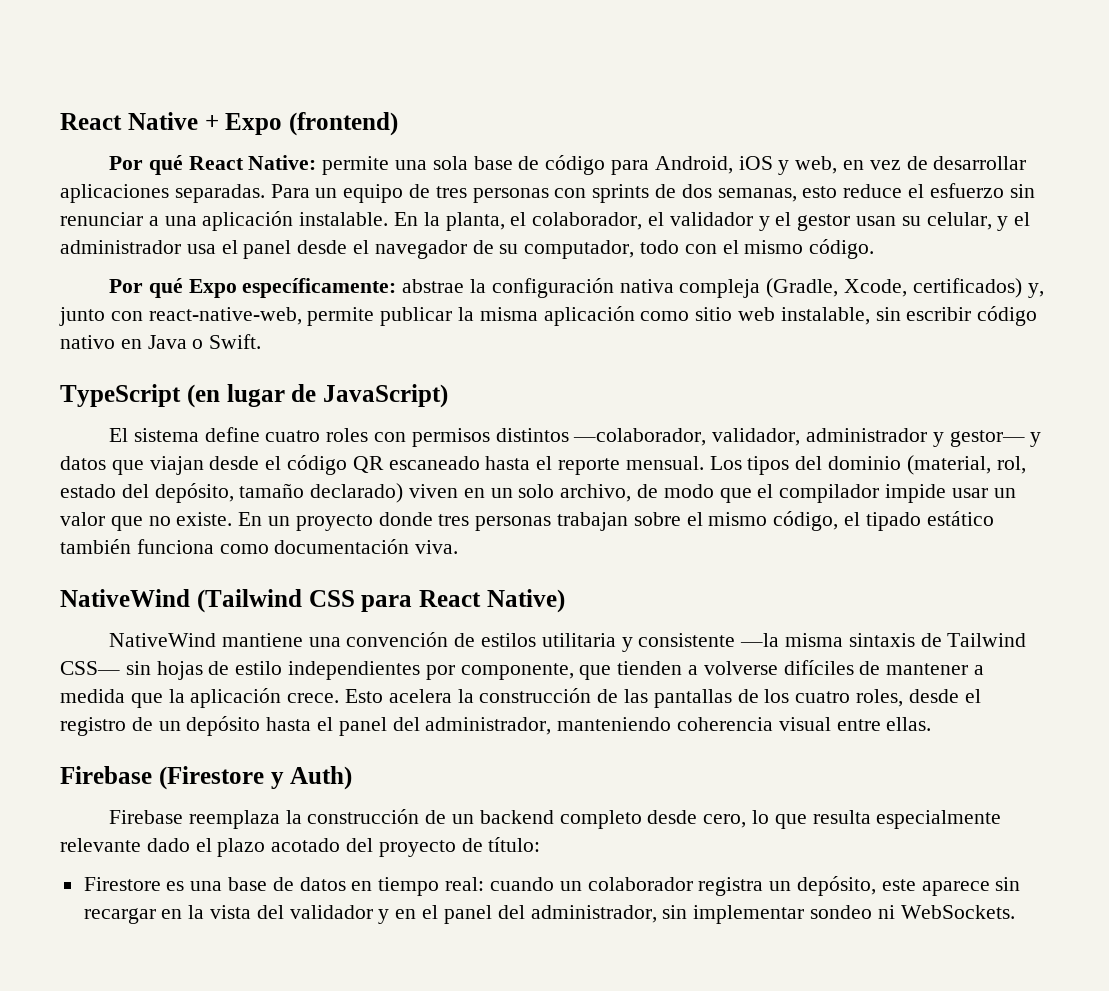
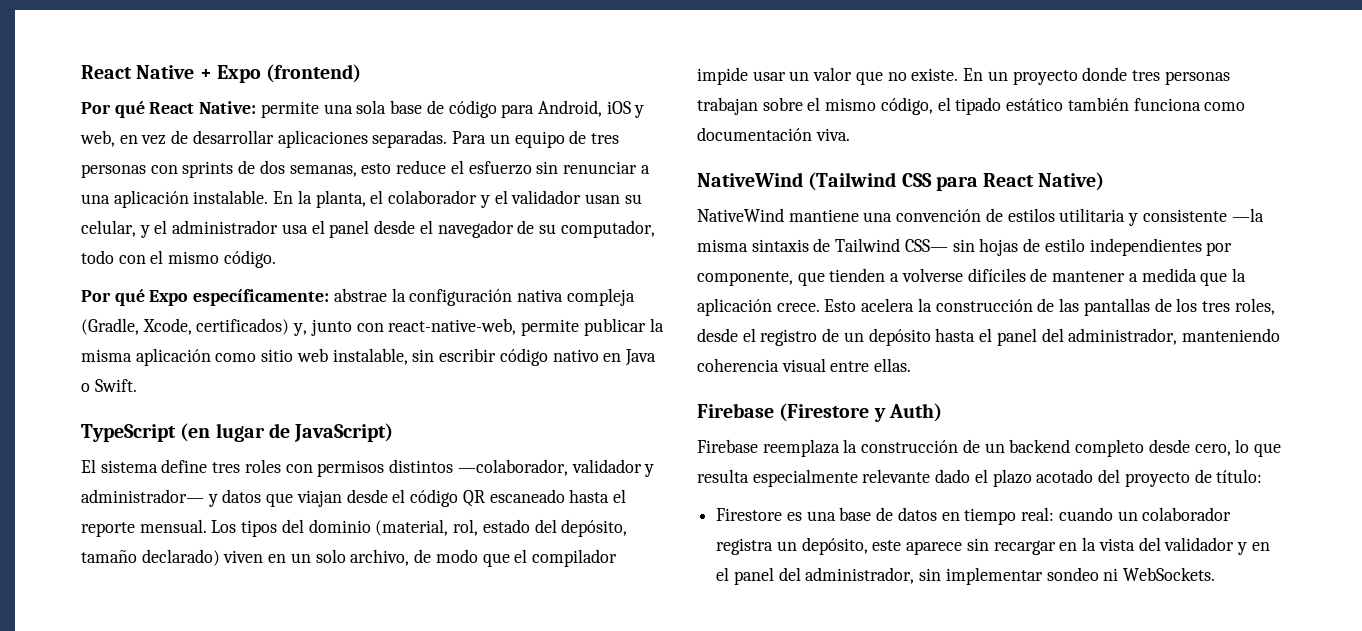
- En la planta, el colaborador, el validador y el gestor usan su celular, y el administrador usa el panel desde el navegador de su computador, todo con el mismo código.
+ En la planta, el colaborador y el validador usan su celular, y el administrador usa el panel desde el navegador de su computador, todo con el mismo código.
- El sistema define cuatro roles con permisos distintos —colaborador, validador, administrador y gestor— y datos que viajan desde el código QR escaneado hasta el reporte mensual.
+ El sistema define tres roles con permisos distintos —colaborador, validador y administrador— y datos que viajan desde el código QR escaneado hasta el reporte mensual.
- Esto acelera la construcción de las pantallas de los cuatro roles, desde el registro de un depósito hasta el panel del administrador, manteniendo coherencia visual entre ellas.
+ Esto acelera la construcción de las pantallas de los tres roles, desde el registro de un depósito hasta el panel del administrador, manteniendo coherencia visual entre ellas.

